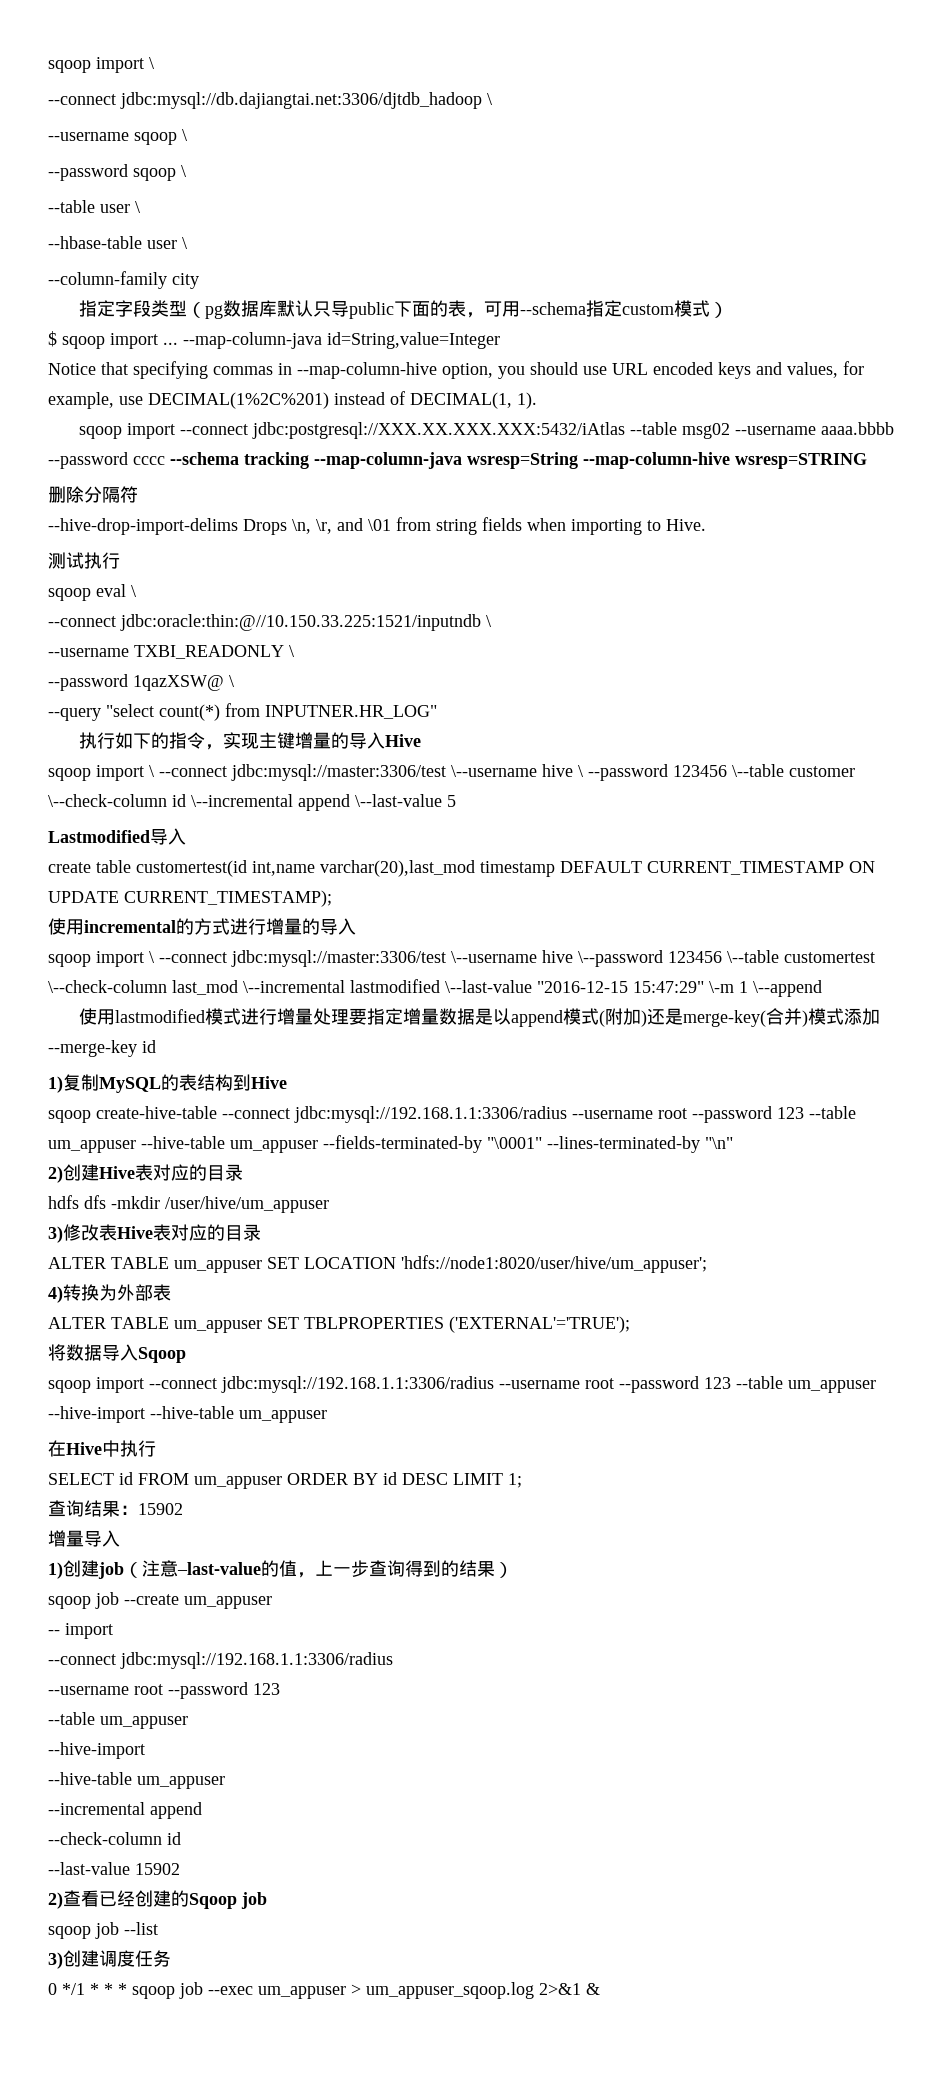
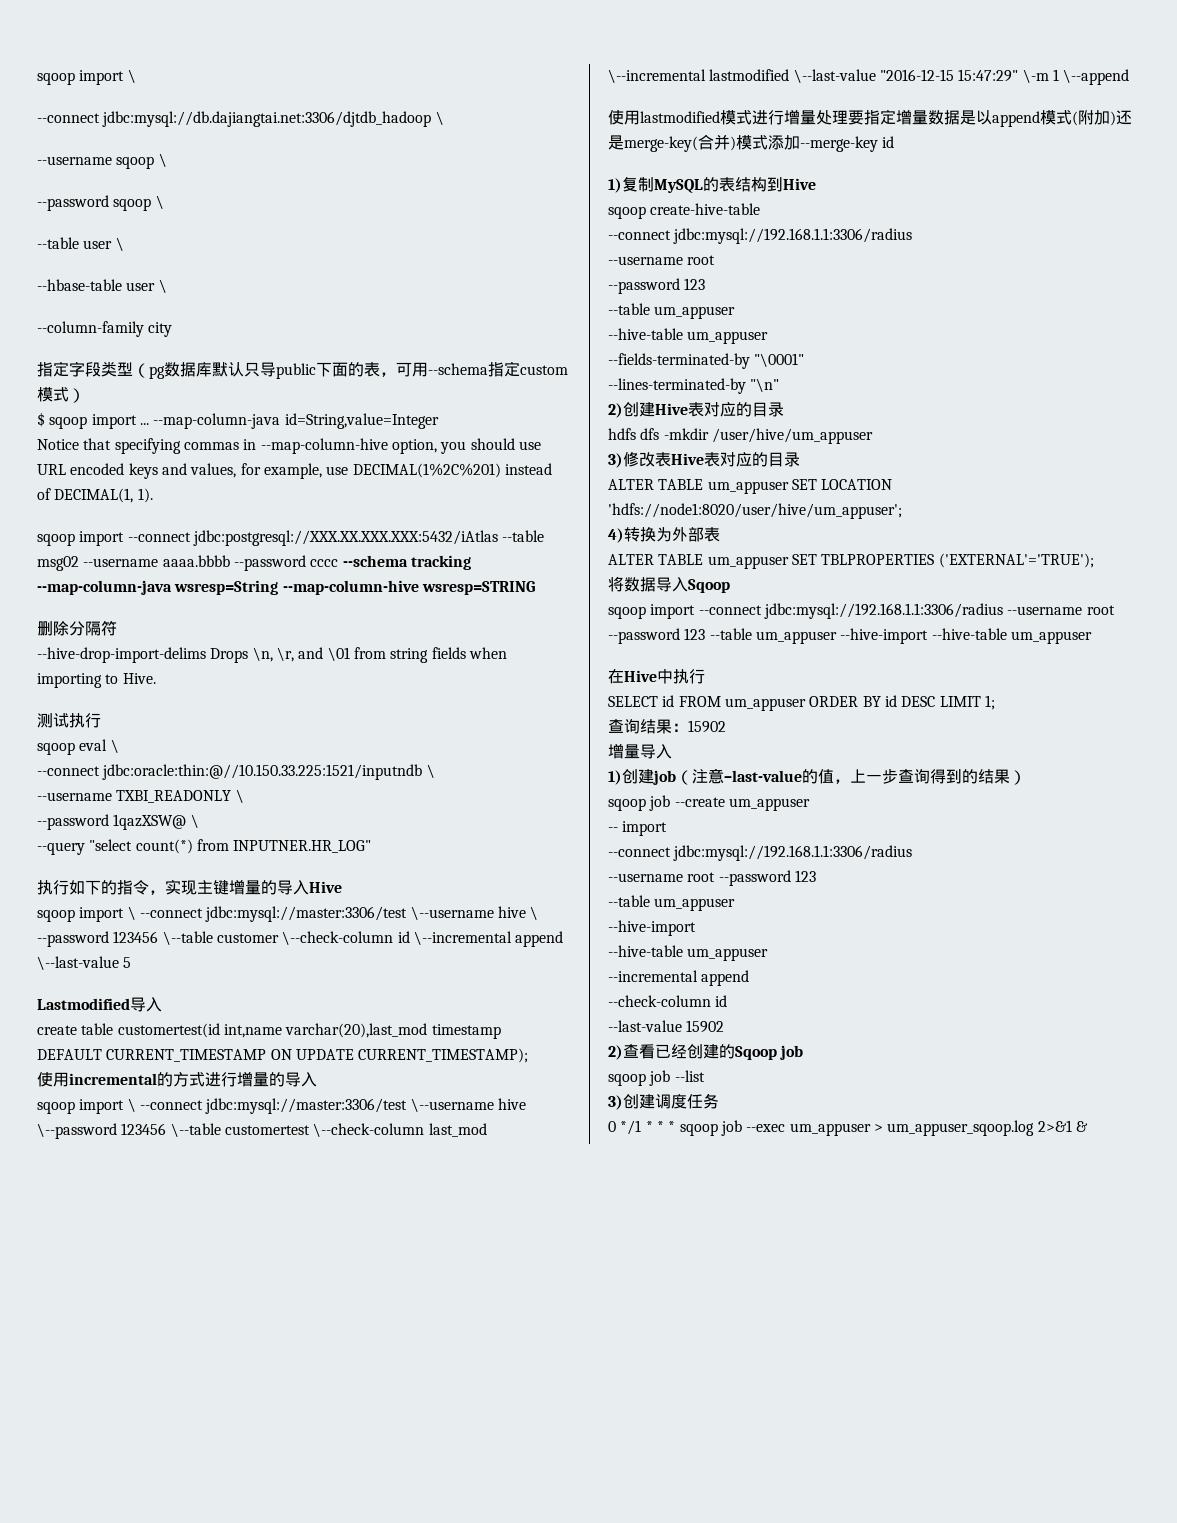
- sqoop create-hive-table --connect jdbc:mysql://192.168.1.1:3306/radius --username root --password 123 --table um_appuser --hive-table um_appuser --fields-terminated-by "\0001" --lines-terminated-by "\n"
+ sqoop create-hive-table
+ --connect jdbc:mysql://192.168.1.1:3306/radius
+ --username root
+ --password 123
+ --table um_appuser
+ --hive-table um_appuser
+ --fields-terminated-by "\0001"
+ --lines-terminated-by "\n"

